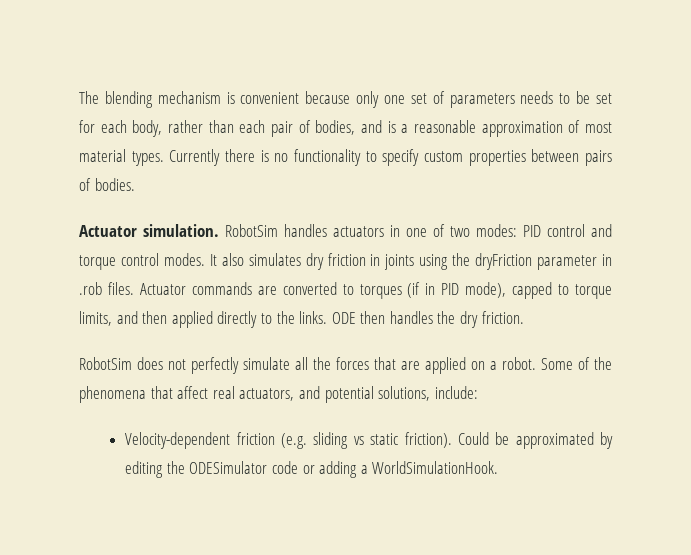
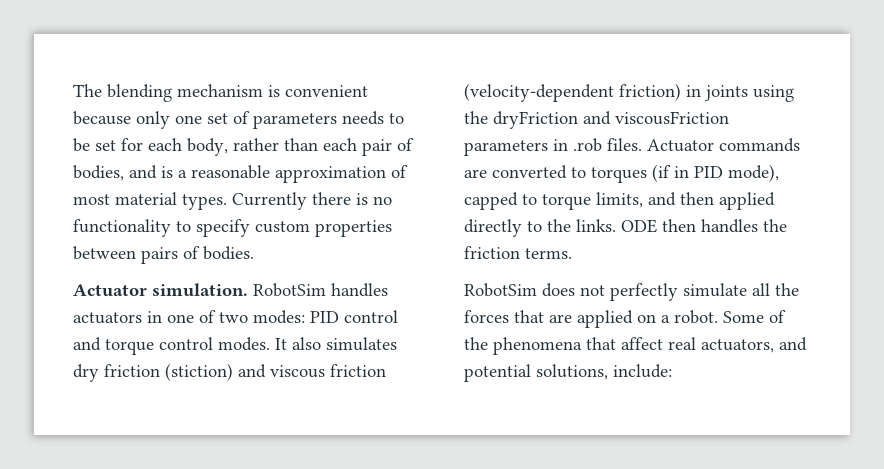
- It also simulates dry friction in joints using the dryFriction parameter in .rob files.
+ It also simulates dry friction (stiction) and viscous friction (velocity-dependent friction) in joints using the dryFriction and viscousFriction parameters in .rob files.
- ODE then handles the dry friction.
+ ODE then handles the friction terms.
- Velocity-dependent friction (e.g. sliding vs static friction). Could be approximated by editing the ODESimulator code or adding a WorldSimulationHook.

